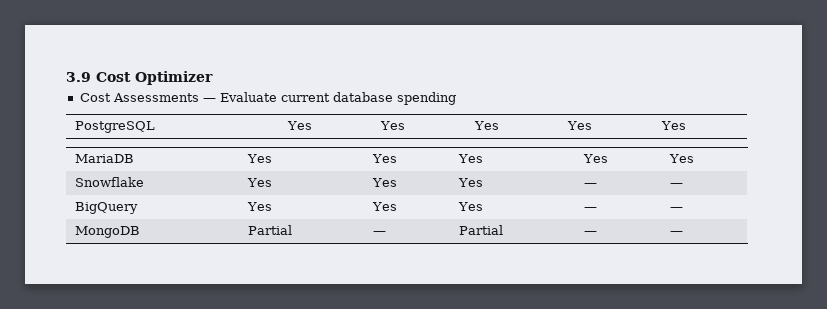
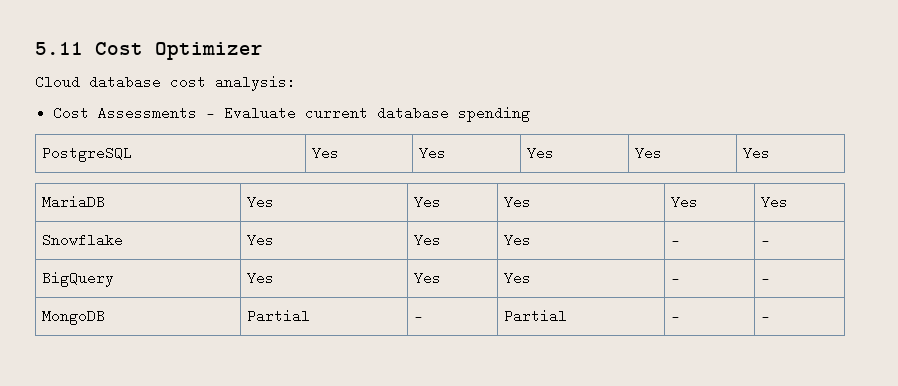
- 3.9 Cost Optimizer
+ 5.11 Cost Optimizer
+ Cloud database cost analysis:

